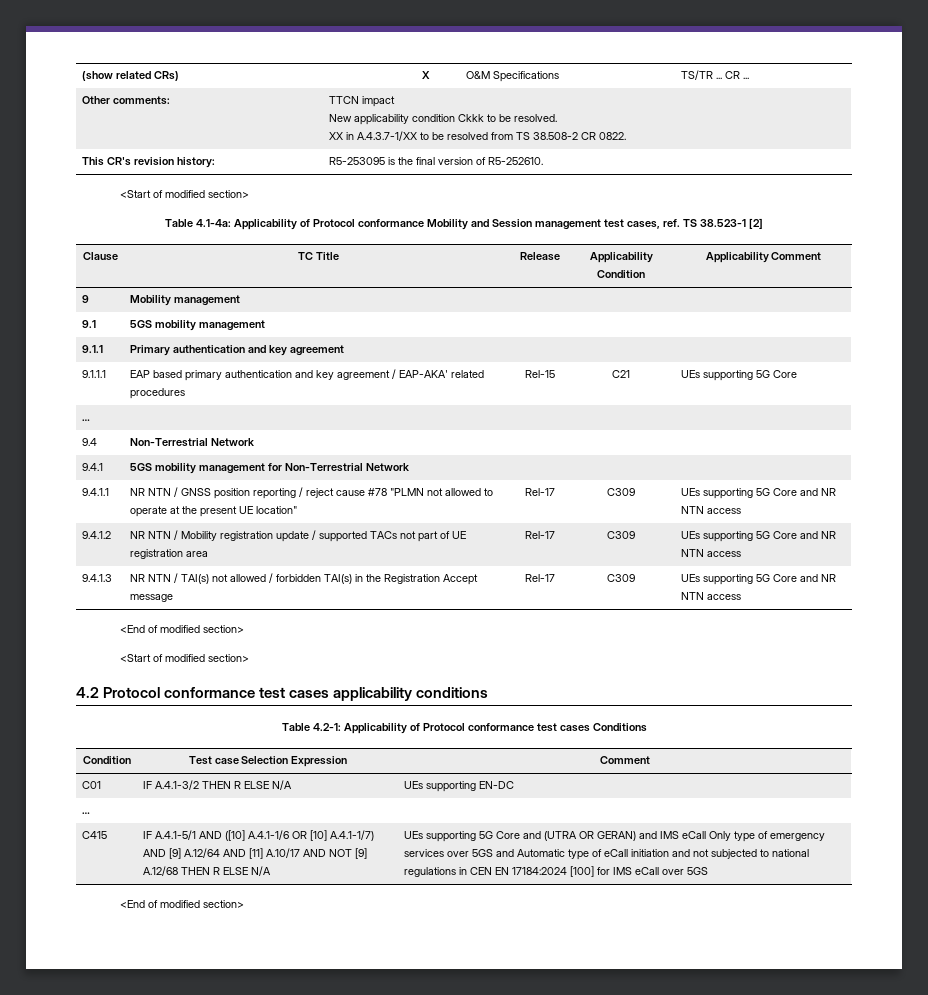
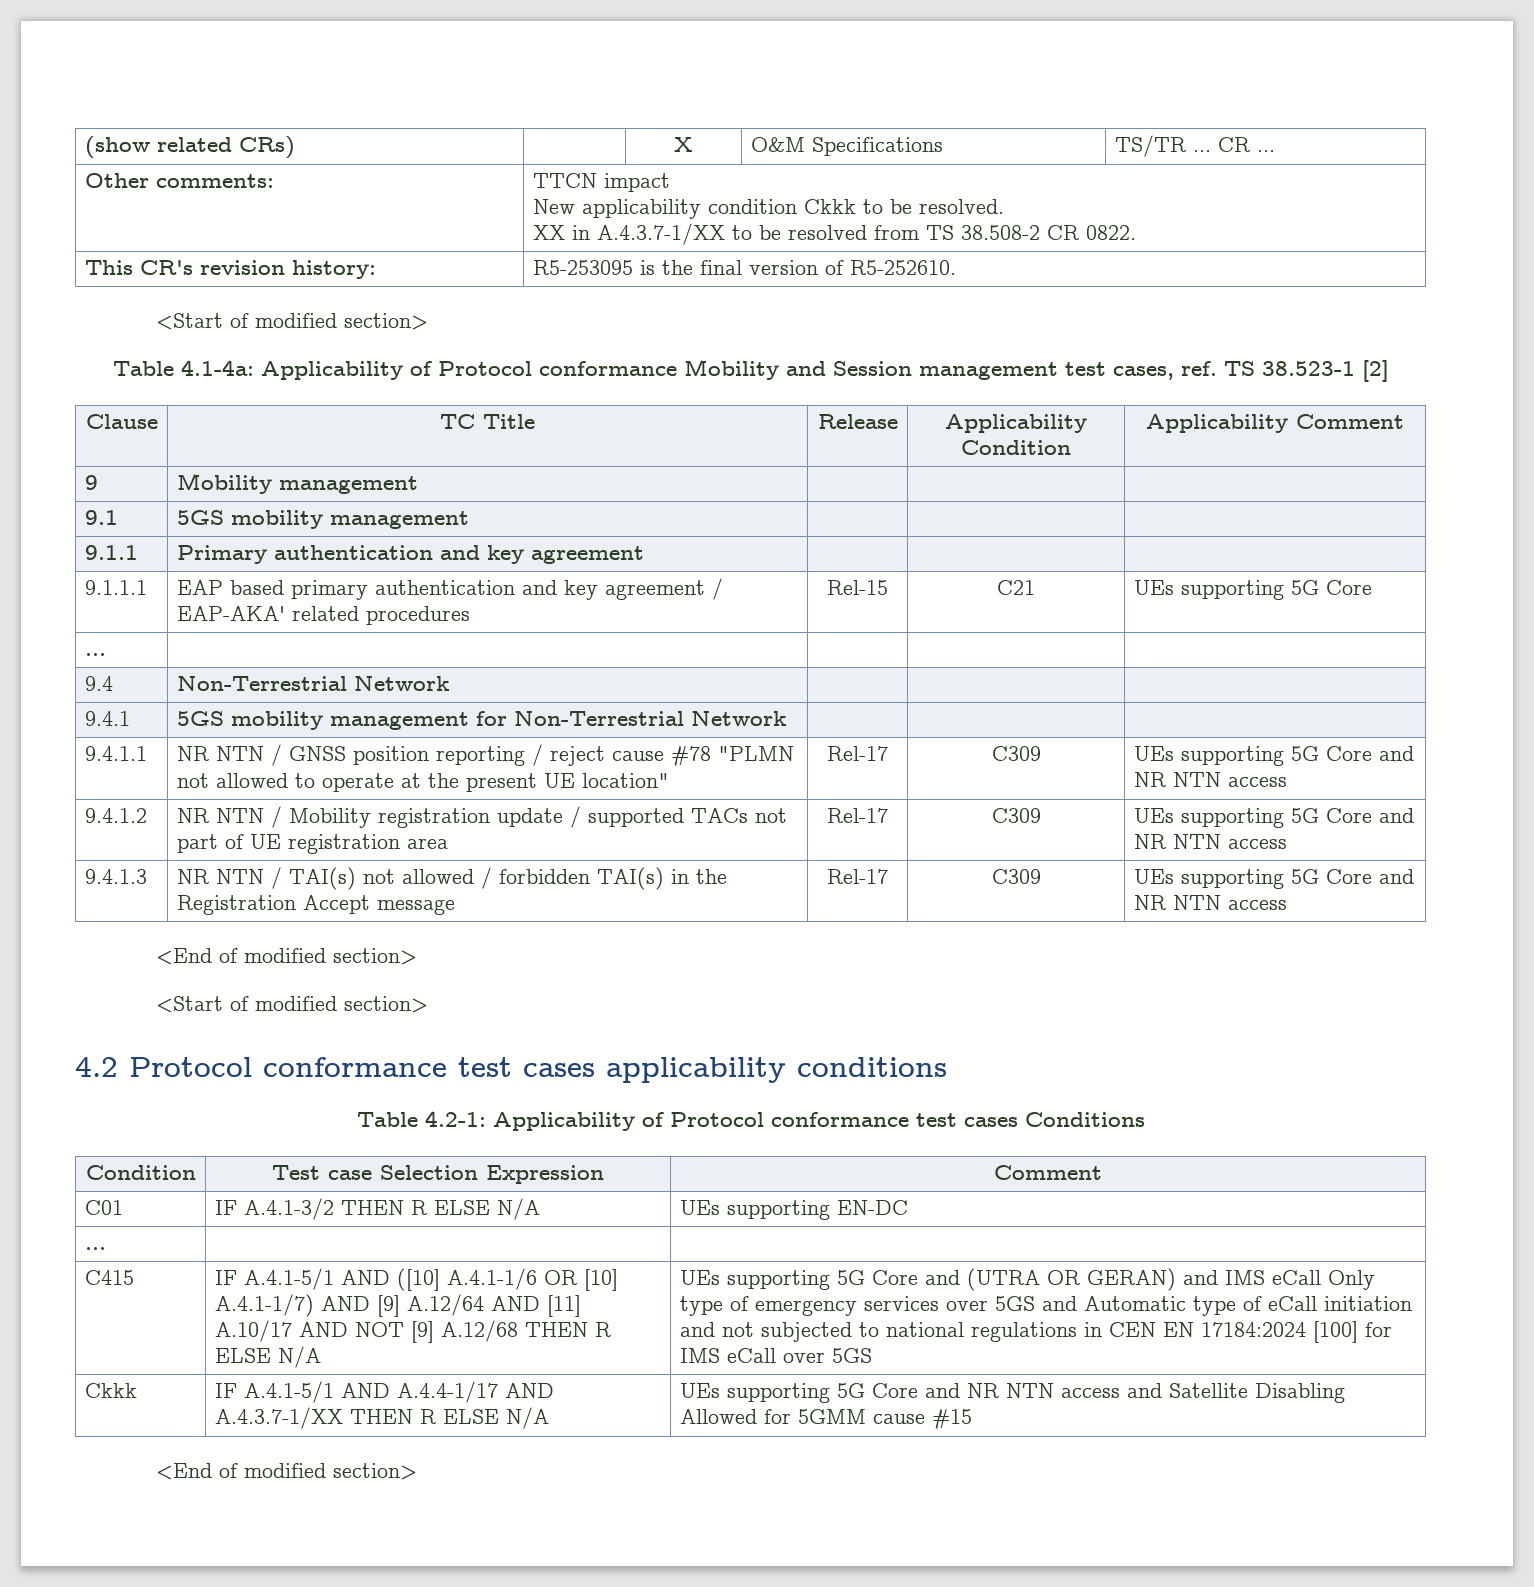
+ Ckkk | IF A.4.1-5/1 AND A.4.4-1/17 AND A.4.3.7-1/XX THEN R ELSE N/A | UEs supporting 5G Core and NR NTN access and Satellite Disabling Allowed for 5GMM cause #15

